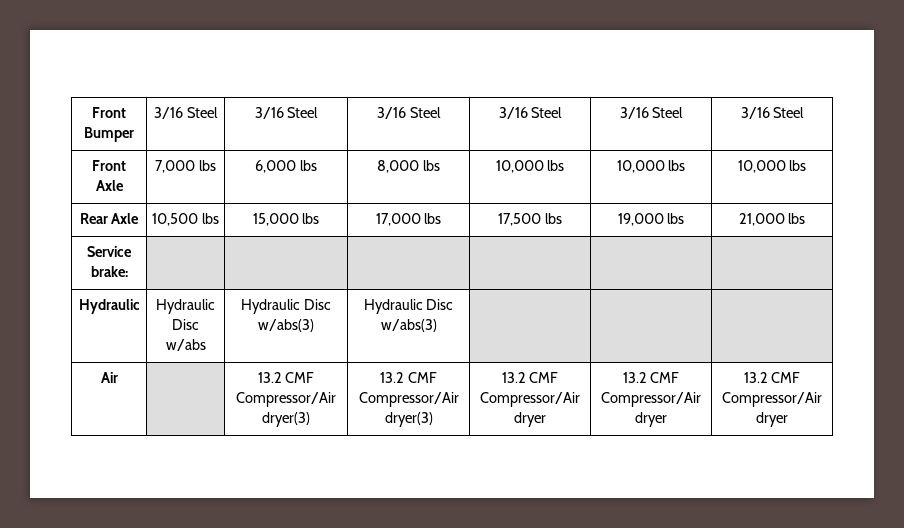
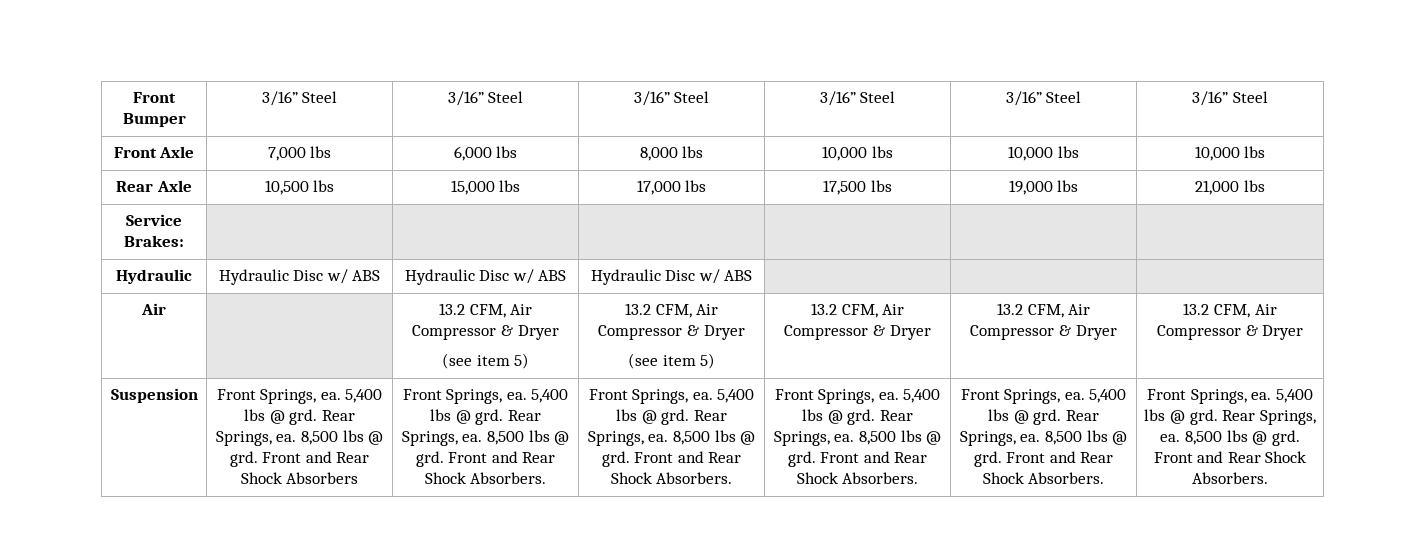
- Front Bumper | 3/16 Steel | 3/16 Steel | 3/16 Steel | 3/16 Steel | 3/16 Steel | 3/16 Steel
+ Front Bumper | 3/16” Steel | 3/16” Steel | 3/16” Steel | 3/16” Steel | 3/16” Steel | 3/16” Steel
- Service brake: | | | | | |
+ Service Brakes: | | | | | |
- Hydraulic | Hydraulic Disc w/abs | Hydraulic Disc w/abs(3) | Hydraulic Disc w/abs(3) | | |
+ Hydraulic | Hydraulic Disc w/ ABS | Hydraulic Disc w/ ABS | Hydraulic Disc w/ ABS | | |
- Air | | 13.2 CMF Compressor/Air dryer(3) | 13.2 CMF Compressor/Air dryer(3) | 13.2 CMF Compressor/Air dryer | 13.2 CMF Compressor/Air dryer | 13.2 CMF Compressor/Air dryer
+ Air | | 13.2 CFM, Air Compressor & Dryer
+ (see item 5) | 13.2 CFM, Air Compressor & Dryer
+ (see item 5) | 13.2 CFM, Air Compressor & Dryer | 13.2 CFM, Air Compressor & Dryer | 13.2 CFM, Air Compressor & Dryer
+ Suspension | Front Springs, ea. 5,400 lbs @ grd. Rear Springs, ea. 8,500 lbs @ grd. Front and Rear Shock Absorbers | Front Springs, ea. 5,400 lbs @ grd. Rear Springs, ea. 8,500 lbs @ grd. Front and Rear Shock Absorbers. | Front Springs, ea. 5,400 lbs @ grd. Rear Springs, ea. 8,500 lbs @ grd. Front and Rear Shock Absorbers. | Front Springs, ea. 5,400 lbs @ grd. Rear Springs, ea. 8,500 lbs @ grd. Front and Rear Shock Absorbers. | Front Springs, ea. 5,400 lbs @ grd. Rear Springs, ea. 8,500 lbs @ grd. Front and Rear Shock Absorbers. | Front Springs, ea. 5,400 lbs @ grd. Rear Springs, ea. 8,500 lbs @ grd. Front and Rear Shock Absorbers.

